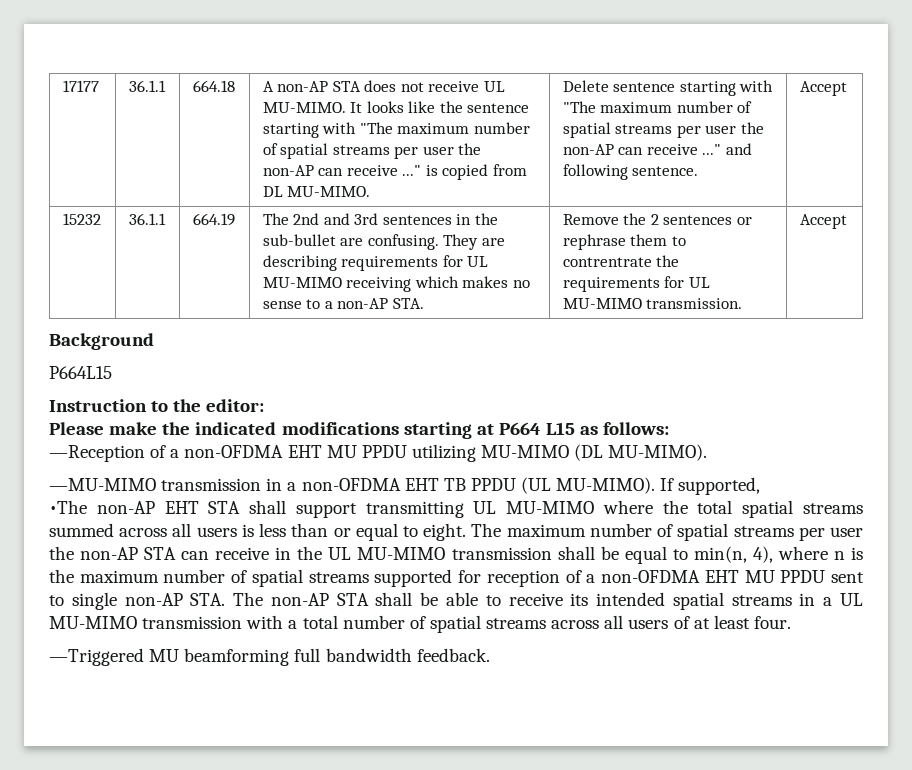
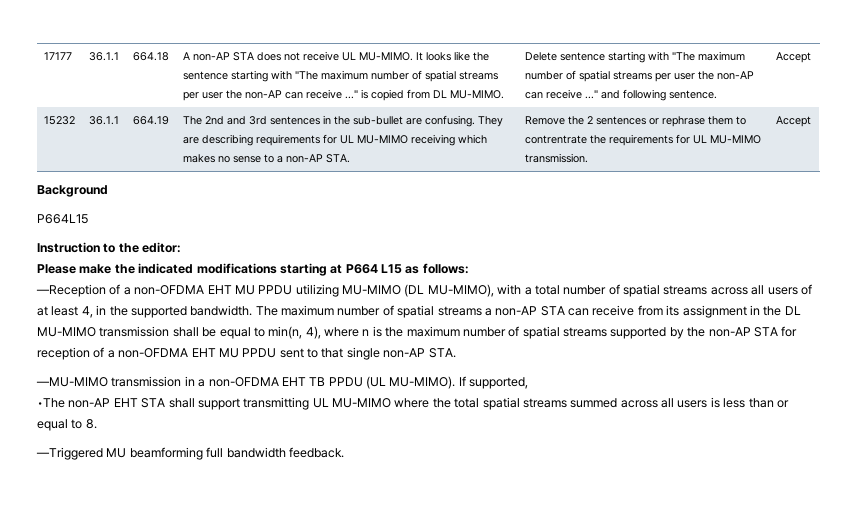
- —Reception of a non-OFDMA EHT MU PPDU utilizing MU-MIMO (DL MU-MIMO).
+ —Reception of a non-OFDMA EHT MU PPDU utilizing MU-MIMO (DL MU-MIMO), with a total number of spatial streams across all users of at least 4, in the supported bandwidth. The maximum number of spatial streams a non-AP STA can receive from its assignment in the DL MU-MIMO transmission shall be equal to min(n, 4), where n is the maximum number of spatial streams supported by the non-AP STA for reception of a non-OFDMA EHT MU PPDU sent to that single non-AP STA.
- •The non-AP EHT STA shall support transmitting UL MU-MIMO where the total spatial streams summed across all users is less than or equal to eight. The maximum number of spatial streams per user the non-AP STA can receive in the UL MU-MIMO transmission shall be equal to min(n, 4), where n is the maximum number of spatial streams supported for reception of a non-OFDMA EHT MU PPDU sent to single non-AP STA. The non-AP STA shall be able to receive its intended spatial streams in a UL MU-MIMO transmission with a total number of spatial streams across all users of at least four.
+ •The non-AP EHT STA shall support transmitting UL MU-MIMO where the total spatial streams summed across all users is less than or equal to 8.

